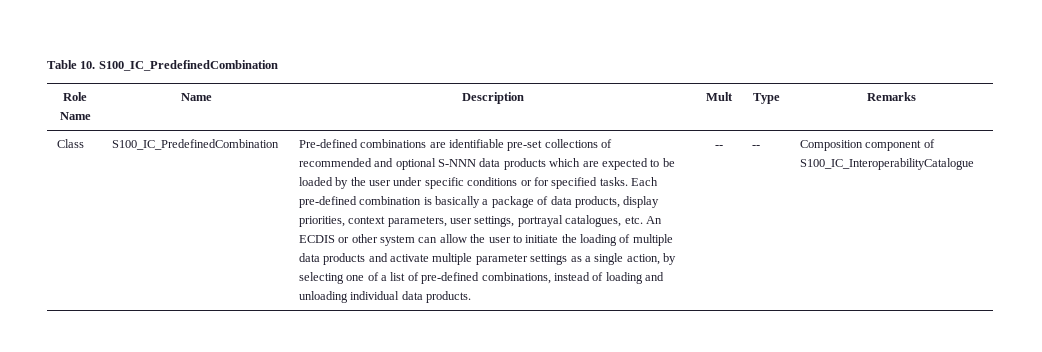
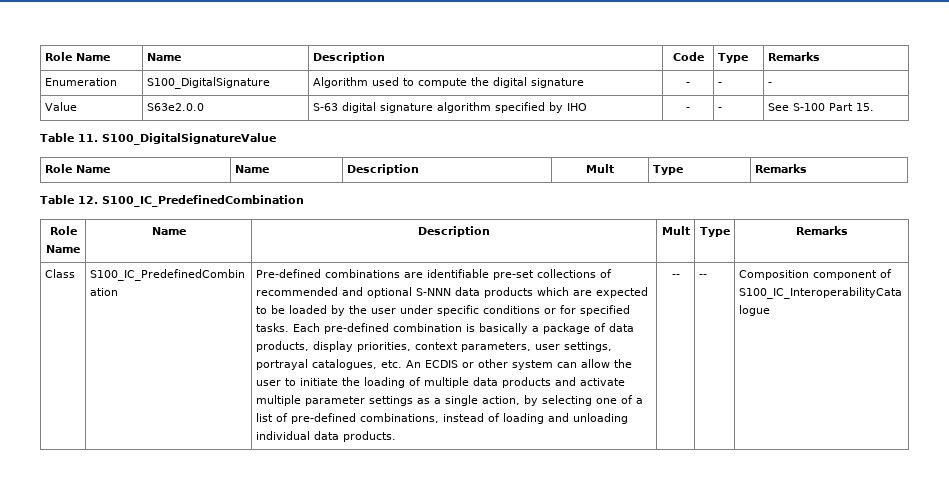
- Table 10. S100_IC_PredefinedCombination
+ Role Name | Name | Description | Code | Type | Remarks
+ Enumeration | S100_DigitalSignature | Algorithm used to compute the digital signature | - | - | -
+ Value | S63e2.0.0 | S-63 digital signature algorithm specified by IHO | - | - | See S-100 Part 15.
+ Table 11. S100_DigitalSignatureValue
+ Role Name | Name | Description | Mult | Type | Remarks
+ Table 12. S100_IC_PredefinedCombination

